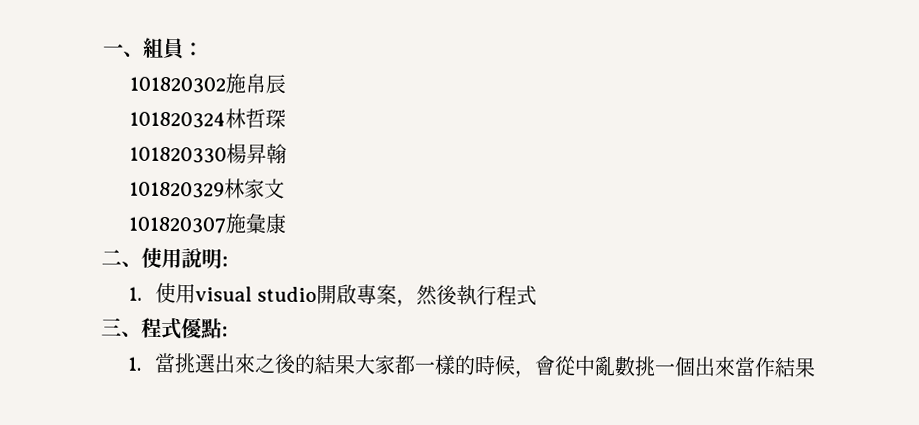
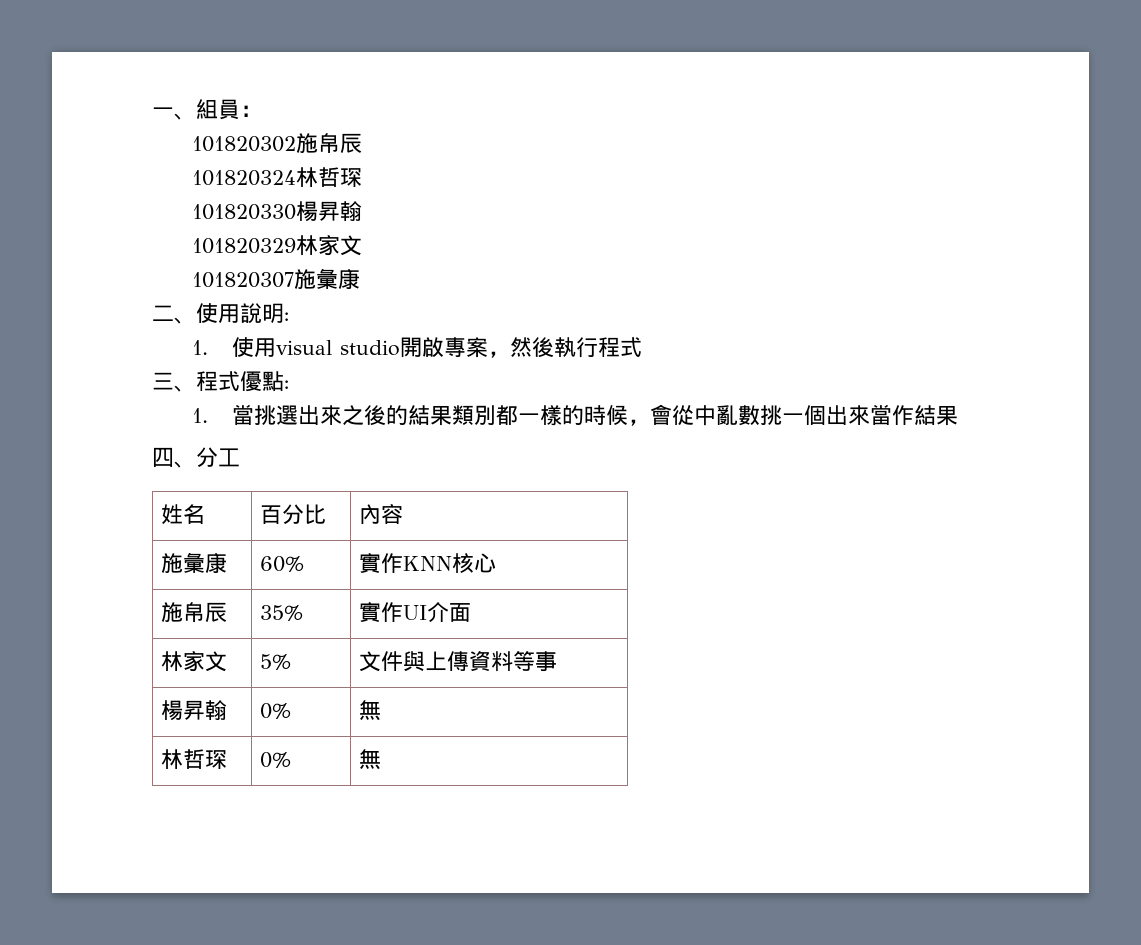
- 1.當挑選出來之後的結果大家都一樣的時候，會從中亂數挑一個出來當作結果
+ 1.當挑選出來之後的結果類別都一樣的時候，會從中亂數挑一個出來當作結果
+ 四、分工
+ 姓名 | 百分比 | 內容
+ 施彙康 | 60% | 實作KNN核心
+ 施帛辰 | 35% | 實作UI介面
+ 林家文 | 5% | 文件與上傳資料等事
+ 楊昇翰 | 0% | 無
+ 林哲琛 | 0% | 無

